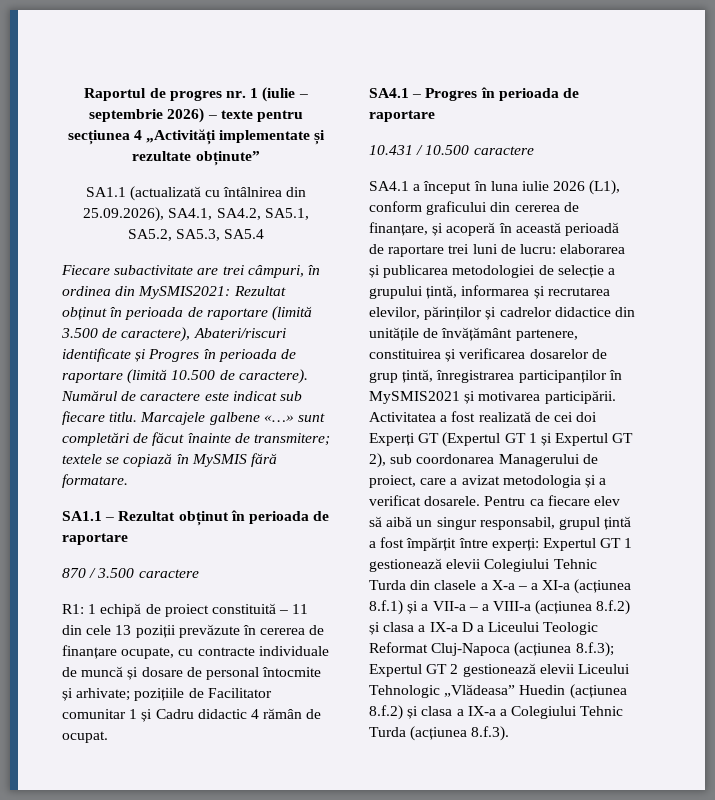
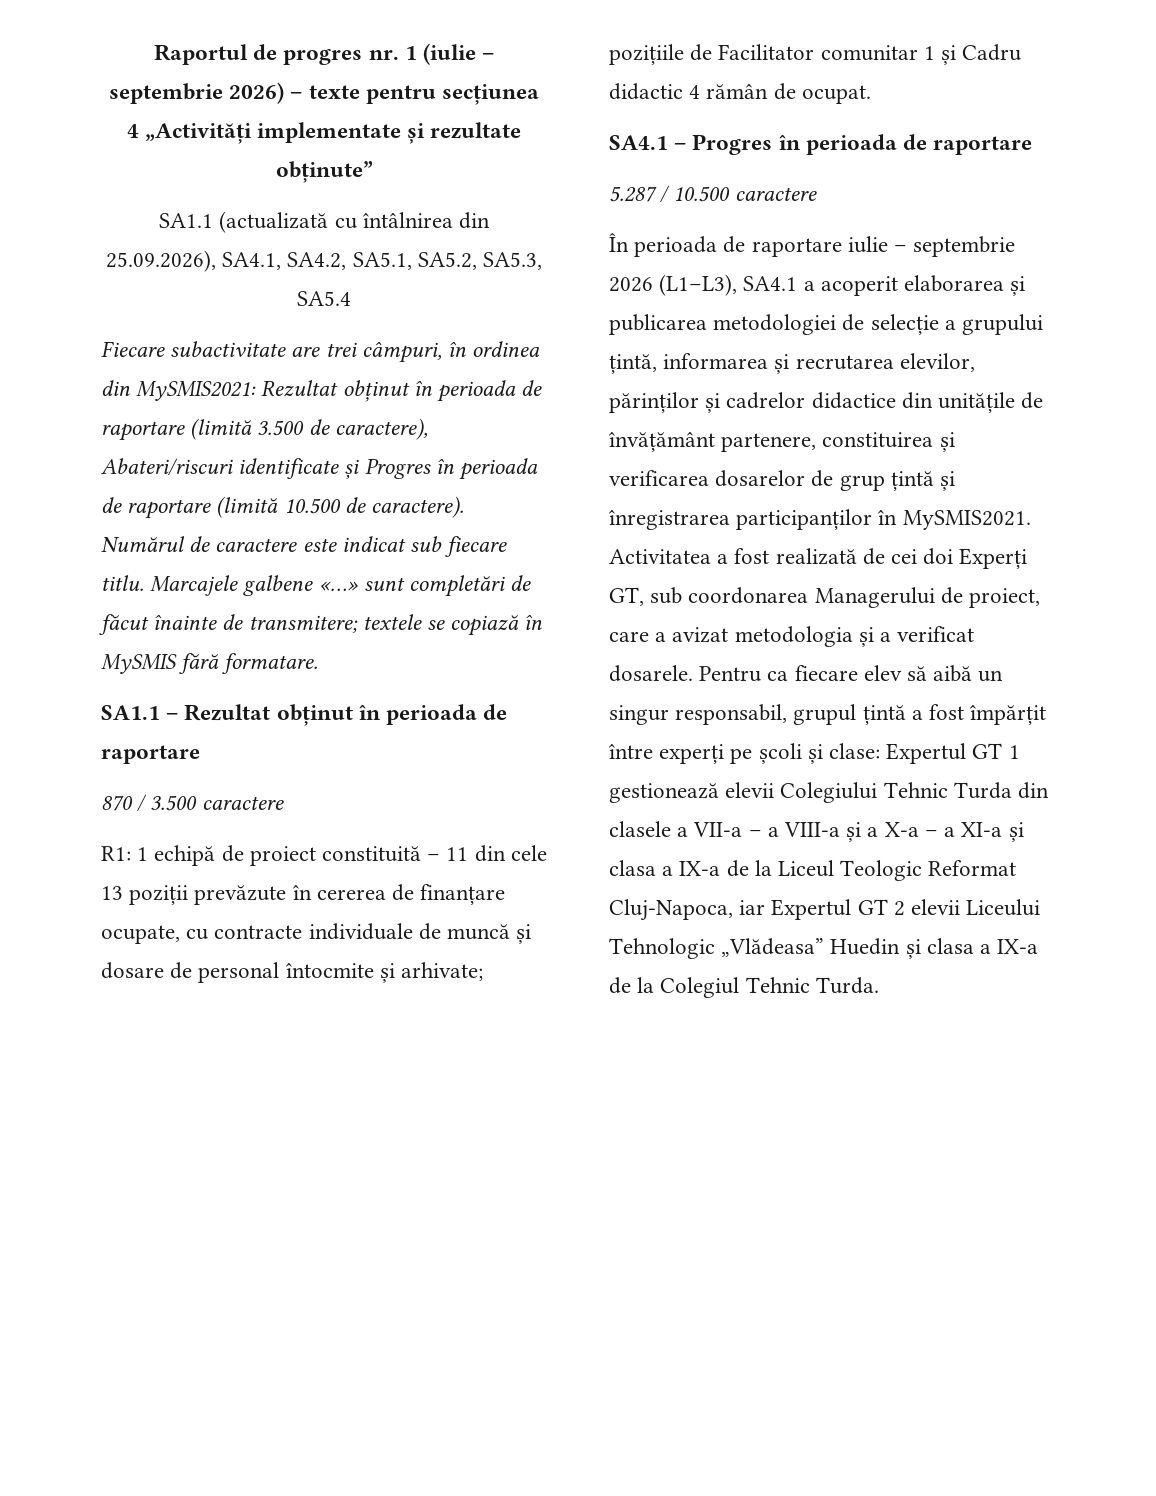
- 10.431 / 10.500 caractere
+ 5.287 / 10.500 caractere
- SA4.1 a început în luna iulie 2026 (L1), conform graficului din cererea de finanțare, și acoperă în această perioadă de raportare trei luni de lucru: elaborarea și publicarea metodologiei de selecție a grupului țintă, informarea și recrutarea elevilor, părinților și cadrelor didactice din unitățile de învățământ partenere, constituirea și verificarea dosarelor de grup țintă, înregistrarea participanților în MySMIS2021 și motivarea participării.
+ În perioada de raportare iulie – septembrie 2026 (L1–L3), SA4.1 a acoperit elaborarea și publicarea metodologiei de selecție a grupului țintă, informarea și recrutarea elevilor, părinților și cadrelor didactice din unitățile de învățământ partenere, constituirea și verificarea dosarelor de grup țintă și înregistrarea participanților în MySMIS2021.
- Activitatea a fost realizată de cei doi Experți GT (Expertul GT 1 și Expertul GT 2), sub coordonarea Managerului de proiect, care a avizat metodologia și a verificat dosarele.
+ Activitatea a fost realizată de cei doi Experți GT, sub coordonarea Managerului de proiect, care a avizat metodologia și a verificat dosarele.
- Pentru ca fiecare elev să aibă un singur responsabil, grupul țintă a fost împărțit între experți: Expertul GT 1 gestionează elevii Colegiului Tehnic Turda din clasele a X-a – a XI-a (acțiunea 8.f.1) și a VII-a – a VIII-a (acțiunea 8.f.2) și clasa a IX-a D a Liceului Teologic Reformat Cluj-Napoca (acțiunea 8.f.3); Expertul GT 2 gestionează elevii Liceului Tehnologic „Vlădeasa” Huedin (acțiunea 8.f.2) și clasa a IX-a a Colegiului Tehnic Turda (acțiunea 8.f.3).
+ Pentru ca fiecare elev să aibă un singur responsabil, grupul țintă a fost împărțit între experți pe școli și clase: Expertul GT 1 gestionează elevii Colegiului Tehnic Turda din clasele a VII-a – a VIII-a și a X-a – a XI-a și clasa a IX-a de la Liceul Teologic Reformat Cluj-Napoca, iar Expertul GT 2 elevii Liceului Tehnologic „Vlădeasa” Huedin și clasa a IX-a de la Colegiul Tehnic Turda.

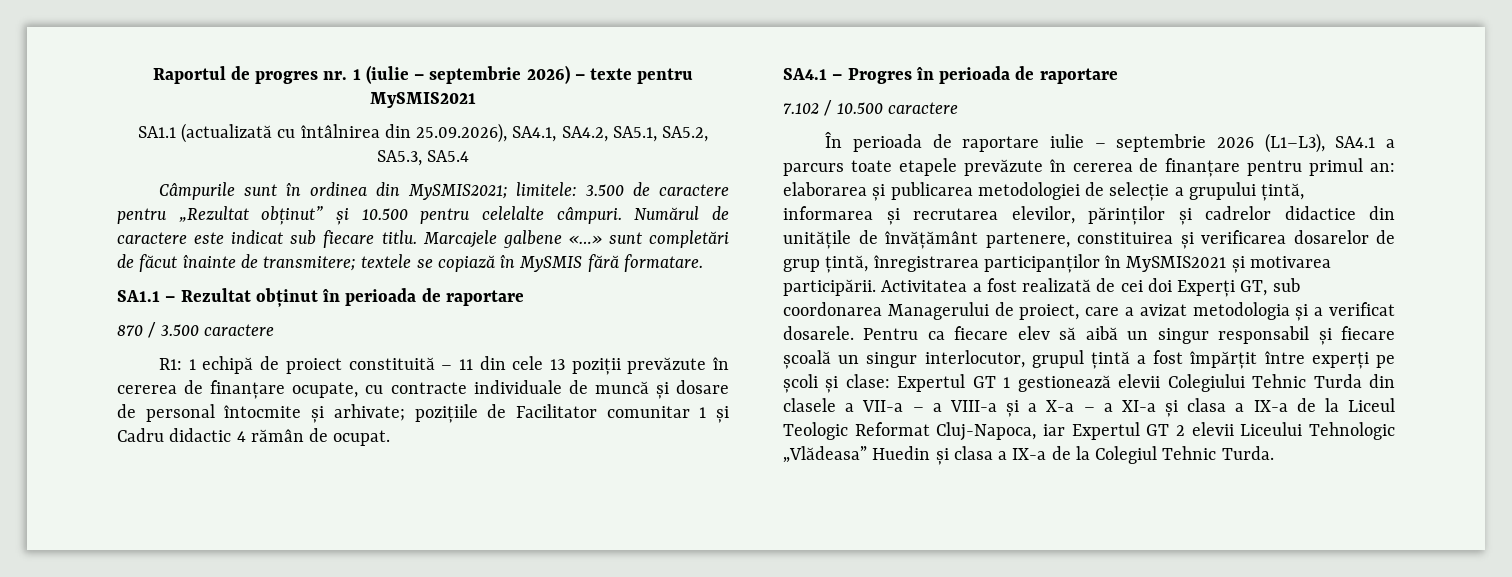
- Raportul de progres nr. 1 (iulie – septembrie 2026) – texte pentru secțiunea 4 „Activități implementate și rezultate obținute”
+ Raportul de progres nr. 1 (iulie – septembrie 2026) – texte pentru MySMIS2021
- Fiecare subactivitate are trei câmpuri, în ordinea din MySMIS2021: Rezultat obținut în perioada de raportare (limită 3.500 de caractere), Abateri/riscuri identificate și Progres în perioada de raportare (limită 10.500 de caractere).
+ Câmpurile sunt în ordinea din MySMIS2021; limitele: 3.500 de caractere pentru „Rezultat obținut” și 10.500 pentru celelalte câmpuri.
- 5.287 / 10.500 caractere
+ 7.102 / 10.500 caractere
- În perioada de raportare iulie – septembrie 2026 (L1–L3), SA4.1 a acoperit elaborarea și publicarea metodologiei de selecție a grupului țintă, informarea și recrutarea elevilor, părinților și cadrelor didactice din unitățile de învățământ partenere, constituirea și verificarea dosarelor de grup țintă și înregistrarea participanților în MySMIS2021.
+ În perioada de raportare iulie – septembrie 2026 (L1–L3), SA4.1 a parcurs toate etapele prevăzute în cererea de finanțare pentru primul an: elaborarea și publicarea metodologiei de selecție a grupului țintă, informarea și recrutarea elevilor, părinților și cadrelor didactice din unitățile de învățământ partenere, constituirea și verificarea dosarelor de grup țintă, înregistrarea participanților în MySMIS2021 și motivarea participării.
- Pentru ca fiecare elev să aibă un singur responsabil, grupul țintă a fost împărțit între experți pe școli și clase:
+ Pentru ca fiecare elev să aibă un singur responsabil și fiecare școală un singur interlocutor, grupul țintă a fost împărțit între experți pe școli și clase:

